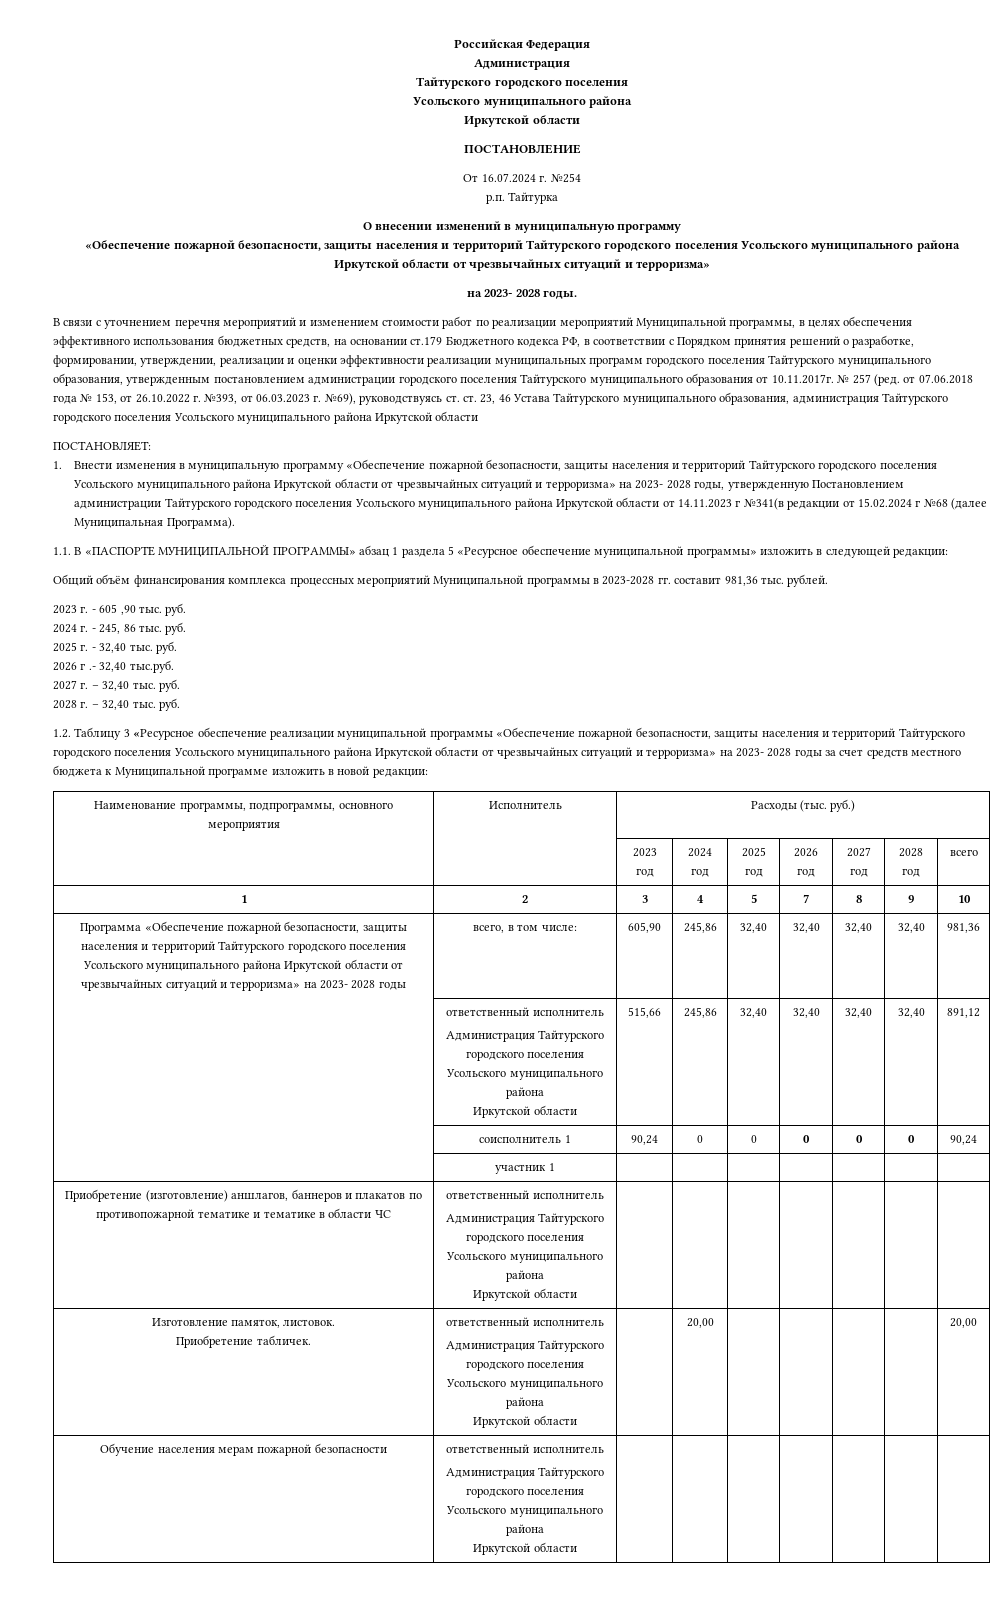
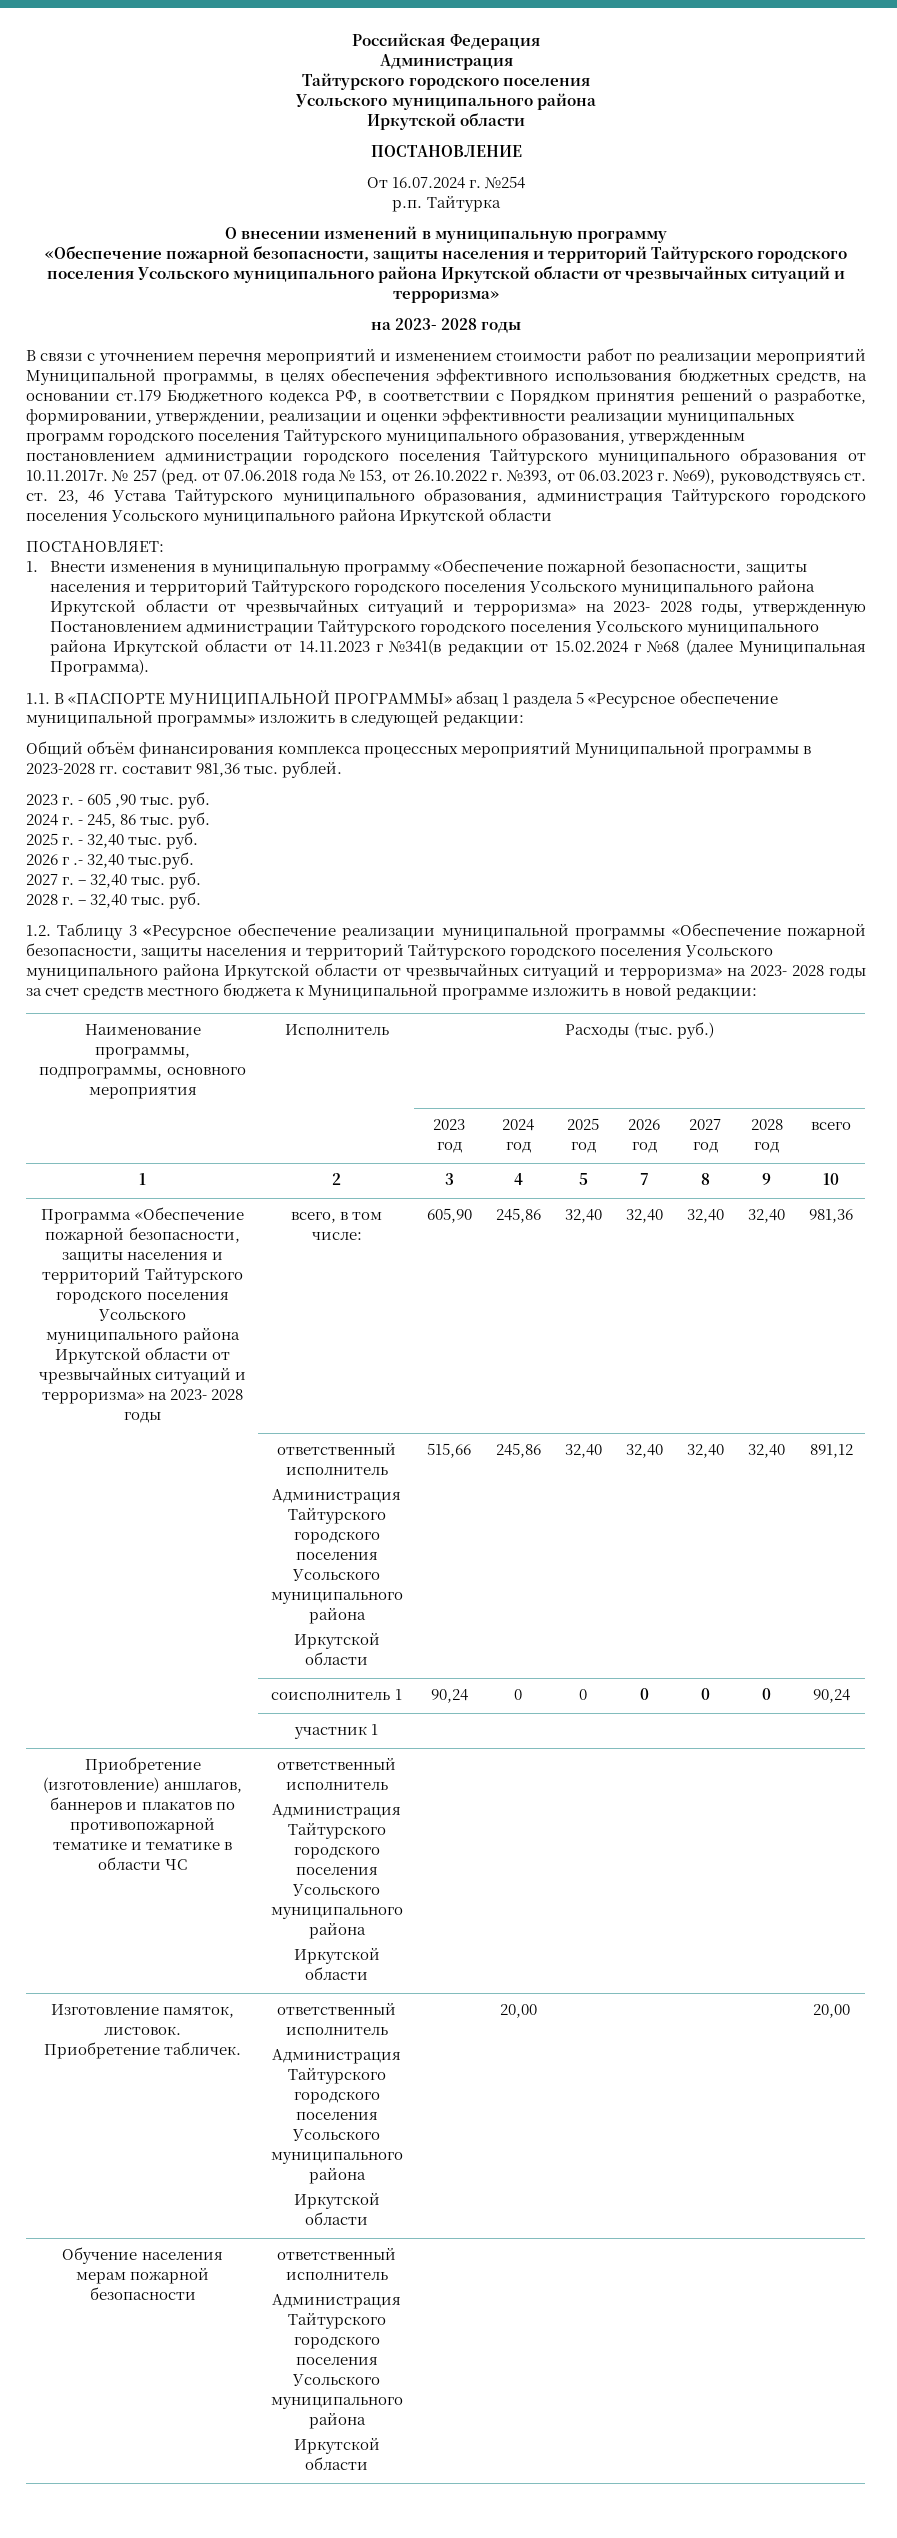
  О внесении изменений в муниципальную программу
  «Обеспечение пожарной безопасности, защиты населения и территорий Тайтурского городского поселения Усольского муниципального района Иркутской области от чрезвычайных ситуаций и терроризма»
- на 2023- 2028 годы.
+ на 2023- 2028 годы

